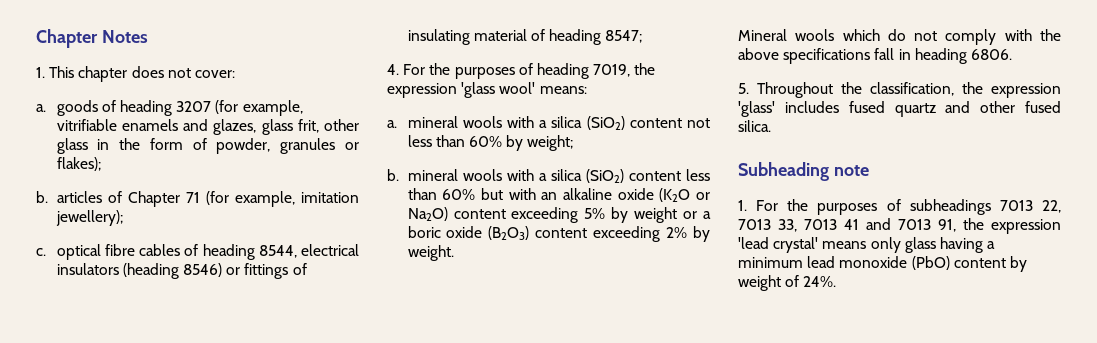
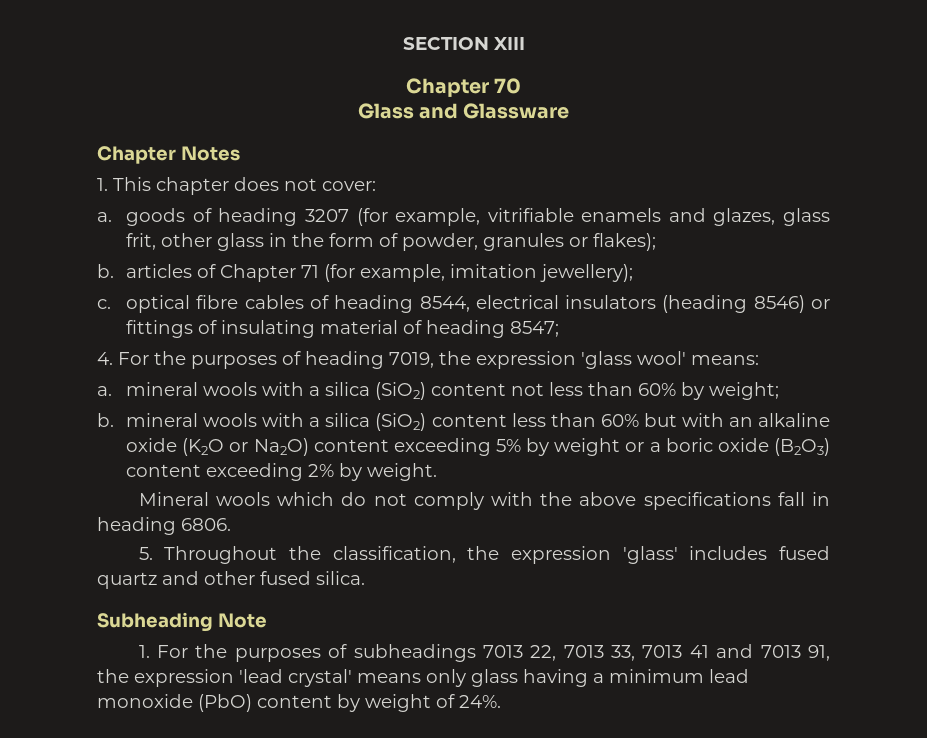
+ SECTION XIII
+ Chapter 70
+ Glass and Glassware
- Subheading note
+ Subheading Note

